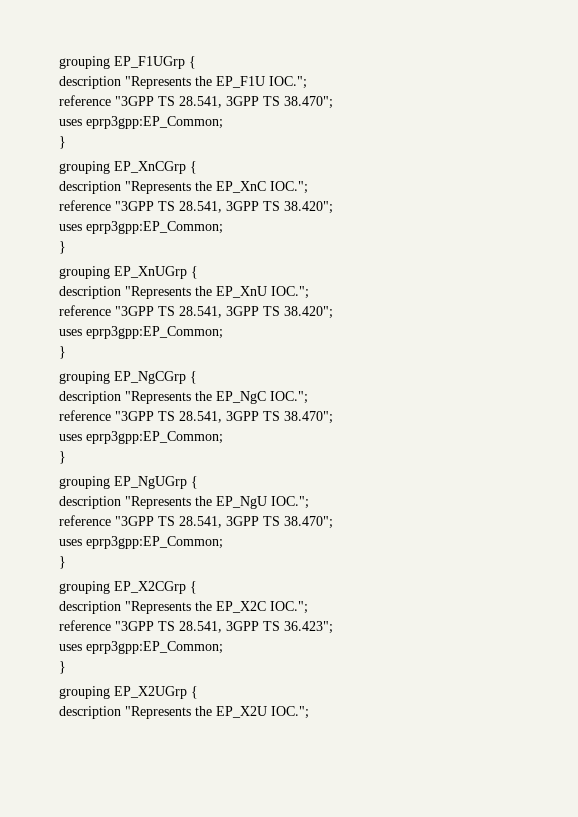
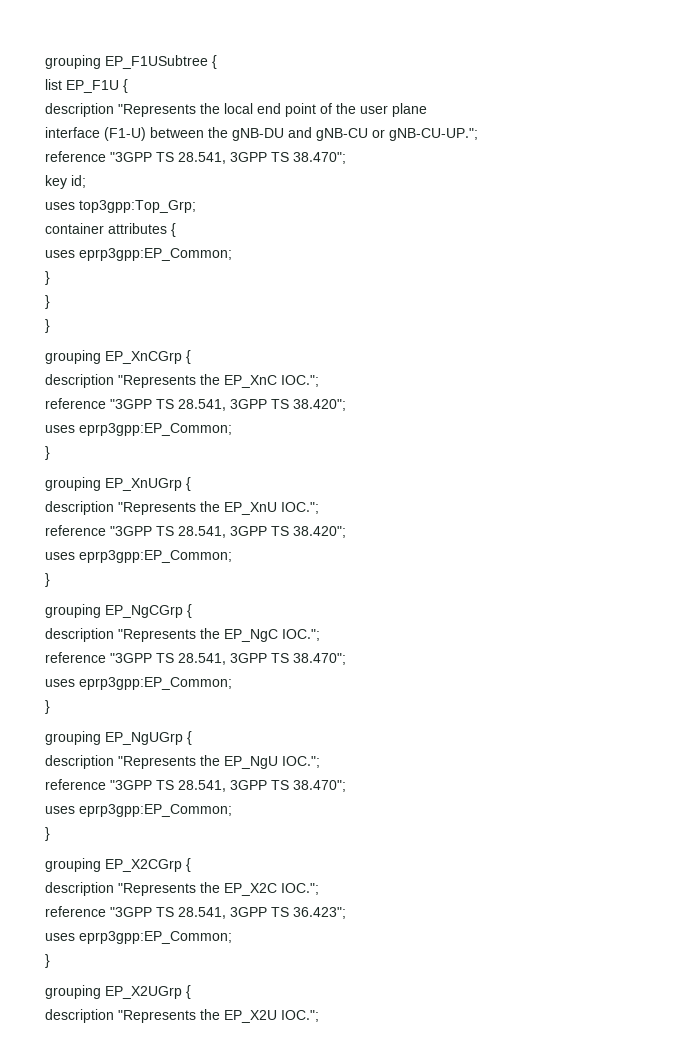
- grouping EP_F1UGrp {
- description "Represents the EP_F1U IOC.";
+ grouping EP_F1USubtree {
+ list EP_F1U {
+ description "Represents the local end point of the user plane
+ interface (F1-U) between the gNB-DU and gNB-CU or gNB-CU-UP.";
  reference "3GPP TS 28.541, 3GPP TS 38.470";
+ key id;
+ uses top3gpp:Top_Grp;
+ container attributes {
  uses eprp3gpp:EP_Common;
+ }
+ }

